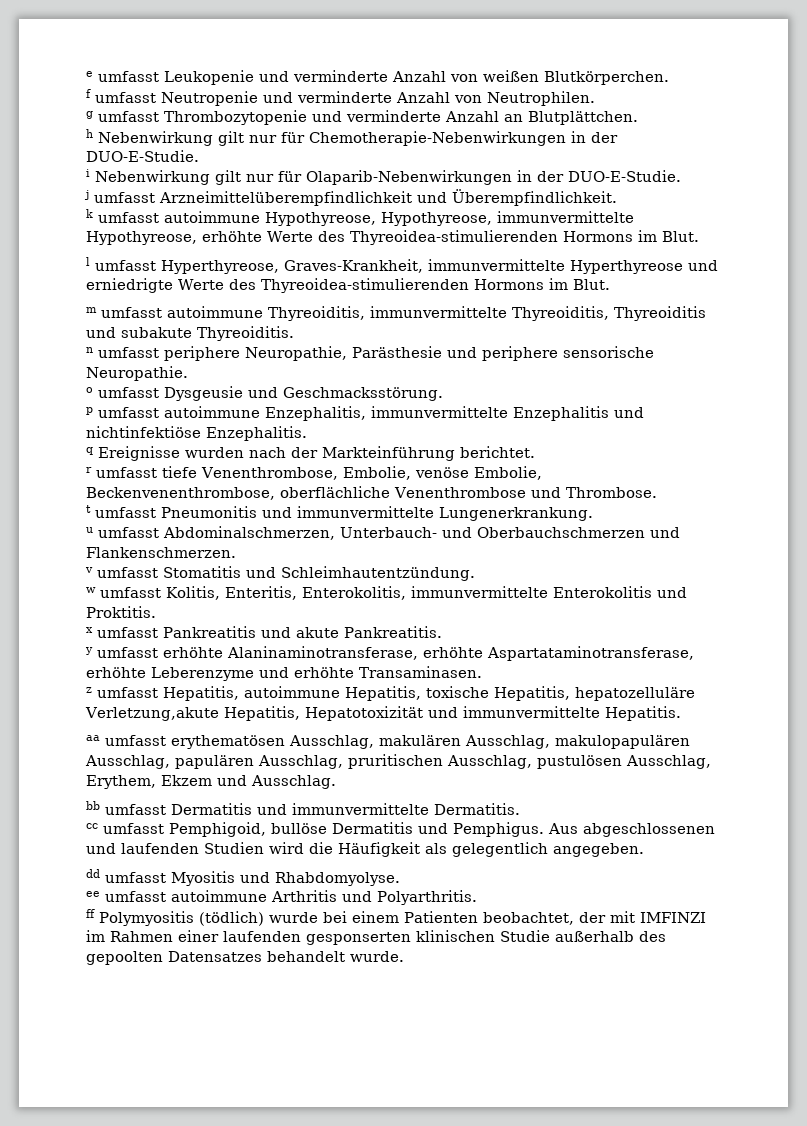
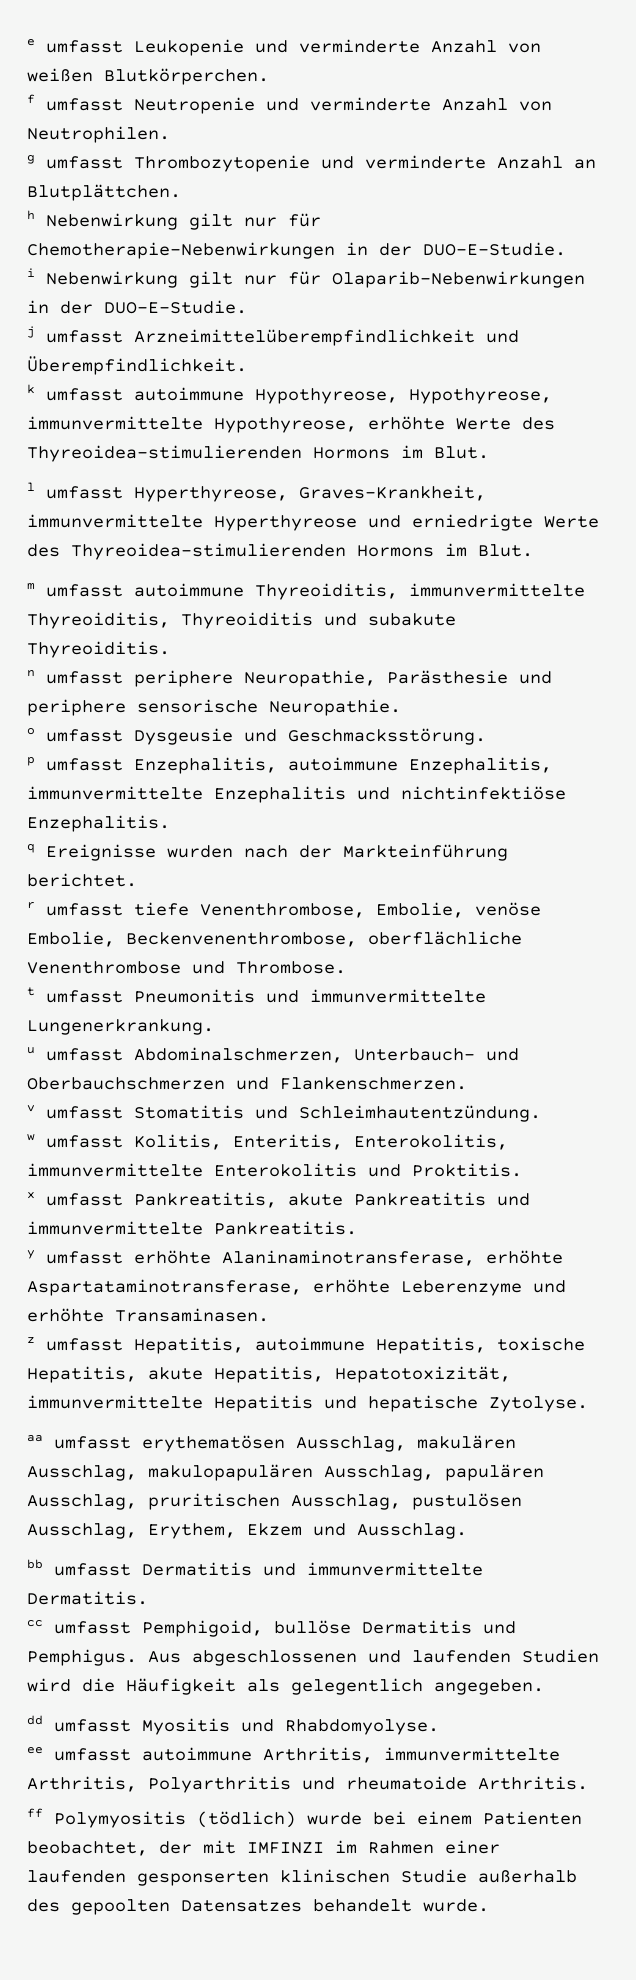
- p umfasst autoimmune Enzephalitis, immunvermittelte Enzephalitis und nichtinfektiöse Enzephalitis.
+ p umfasst Enzephalitis, autoimmune Enzephalitis, immunvermittelte Enzephalitis und nichtinfektiöse Enzephalitis.
- x umfasst Pankreatitis und akute Pankreatitis.
+ x umfasst Pankreatitis, akute Pankreatitis und immunvermittelte Pankreatitis.
- z umfasst Hepatitis, autoimmune Hepatitis, toxische Hepatitis, hepatozelluläre Verletzung,akute Hepatitis, Hepatotoxizität und immunvermittelte Hepatitis.
+ z umfasst Hepatitis, autoimmune Hepatitis, toxische Hepatitis, akute Hepatitis, Hepatotoxizität, immunvermittelte Hepatitis und hepatische Zytolyse.
- ee umfasst autoimmune Arthritis und Polyarthritis.
+ ee umfasst autoimmune Arthritis, immunvermittelte Arthritis, Polyarthritis und rheumatoide Arthritis.

